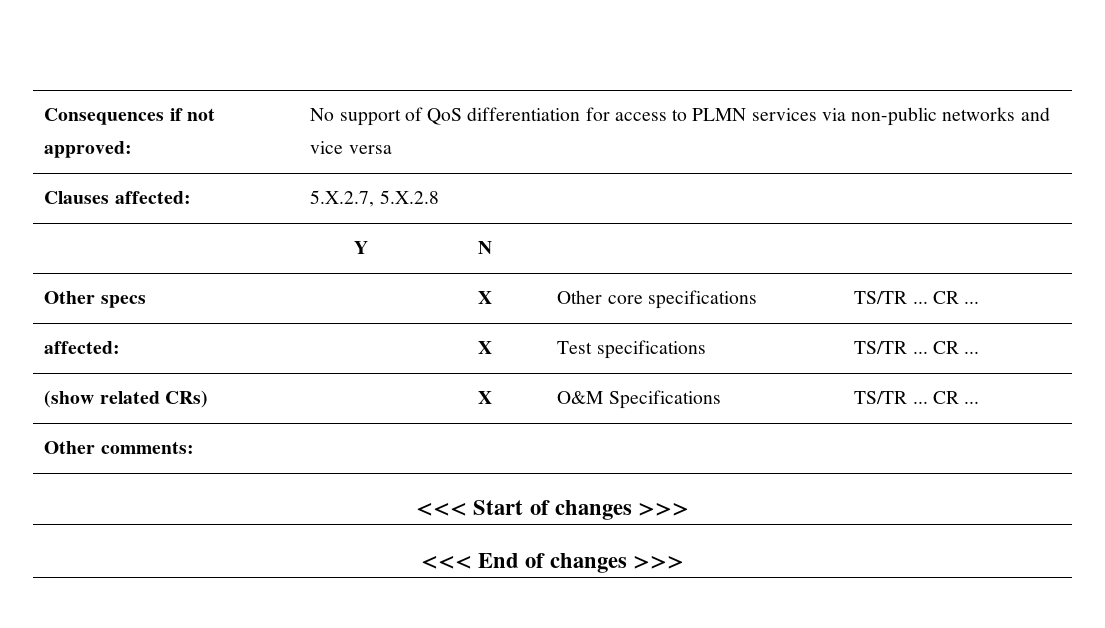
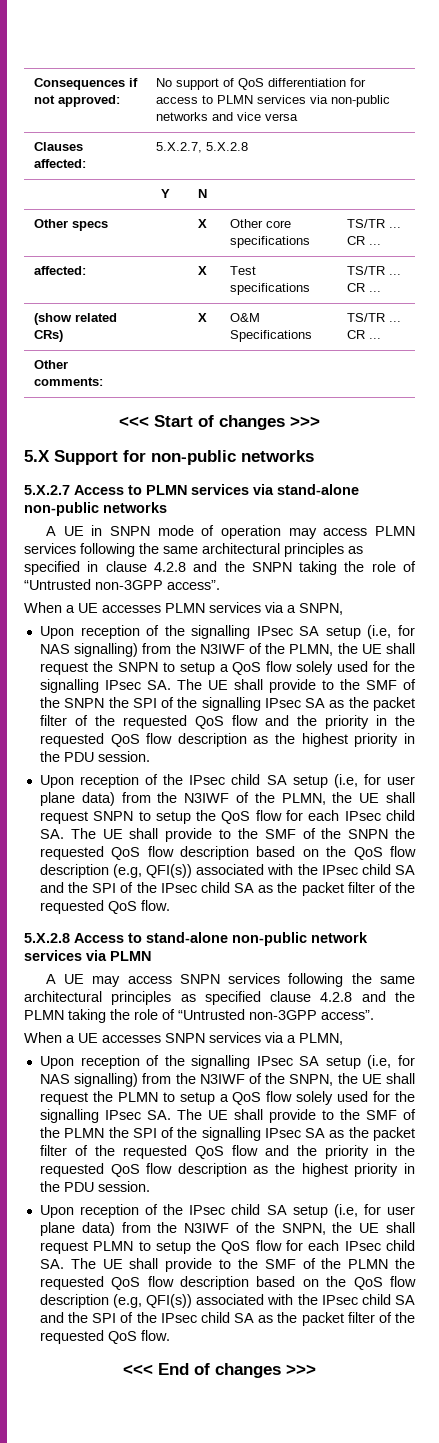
+ 5.X Support for non-public networks
+ 5.X.2.7 Access to PLMN services via stand-alone non-public networks
+ A UE in SNPN mode of operation may access PLMN services following the same architectural principles as specified in clause 4.2.8 and the SNPN taking the role of “Untrusted non-3GPP access”.
+ When a UE accesses PLMN services via a SNPN,
+ Upon reception of the signalling IPsec SA setup (i.e, for NAS signalling) from the N3IWF of the PLMN, the UE shall request the SNPN to setup a QoS flow solely used for the signalling IPsec SA. The UE shall provide to the SMF of the SNPN the SPI of the signalling IPsec SA as the packet filter of the requested QoS flow and the priority in the requested QoS flow description as the highest priority in the PDU session.
+ Upon reception of the IPsec child SA setup (i.e, for user plane data) from the N3IWF of the PLMN, the UE shall request SNPN to setup the QoS flow for each IPsec child SA. The UE shall provide to the SMF of the SNPN the requested QoS flow description based on the QoS flow description (e.g, QFI(s)) associated with the IPsec child SA and the SPI of the IPsec child SA as the packet filter of the requested QoS flow.
+ 5.X.2.8 Access to stand-alone non-public network services via PLMN
+ A UE may access SNPN services following the same architectural principles as specified clause 4.2.8 and the PLMN taking the role of “Untrusted non-3GPP access”.
+ When a UE accesses SNPN services via a PLMN,
+ Upon reception of the signalling IPsec SA setup (i.e, for NAS signalling) from the N3IWF of the SNPN, the UE shall request the PLMN to setup a QoS flow solely used for the signalling IPsec SA. The UE shall provide to the SMF of the PLMN the SPI of the signalling IPsec SA as the packet filter of the requested QoS flow and the priority in the requested QoS flow description as the highest priority in the PDU session.
+ Upon reception of the IPsec child SA setup (i.e, for user plane data) from the N3IWF of the SNPN, the UE shall request PLMN to setup the QoS flow for each IPsec child SA. The UE shall provide to the SMF of the PLMN the requested QoS flow description based on the QoS flow description (e.g, QFI(s)) associated with the IPsec child SA and the SPI of the IPsec child SA as the packet filter of the requested QoS flow.

